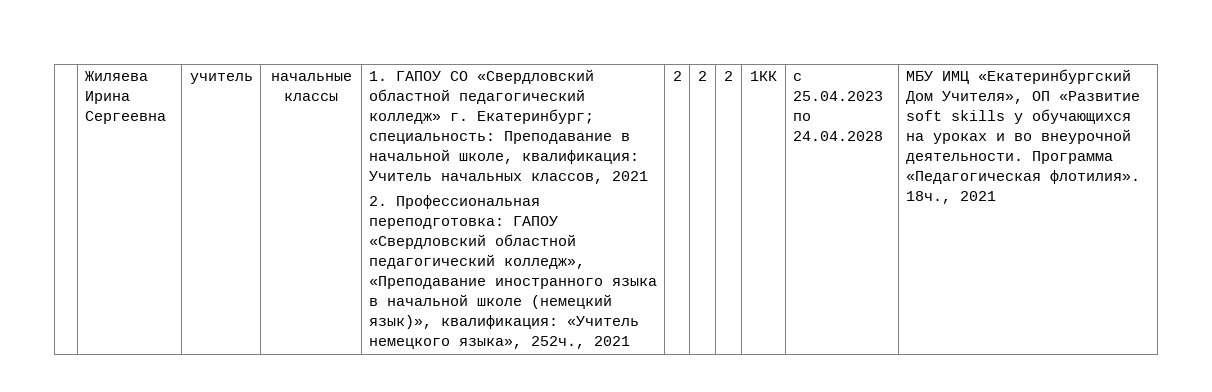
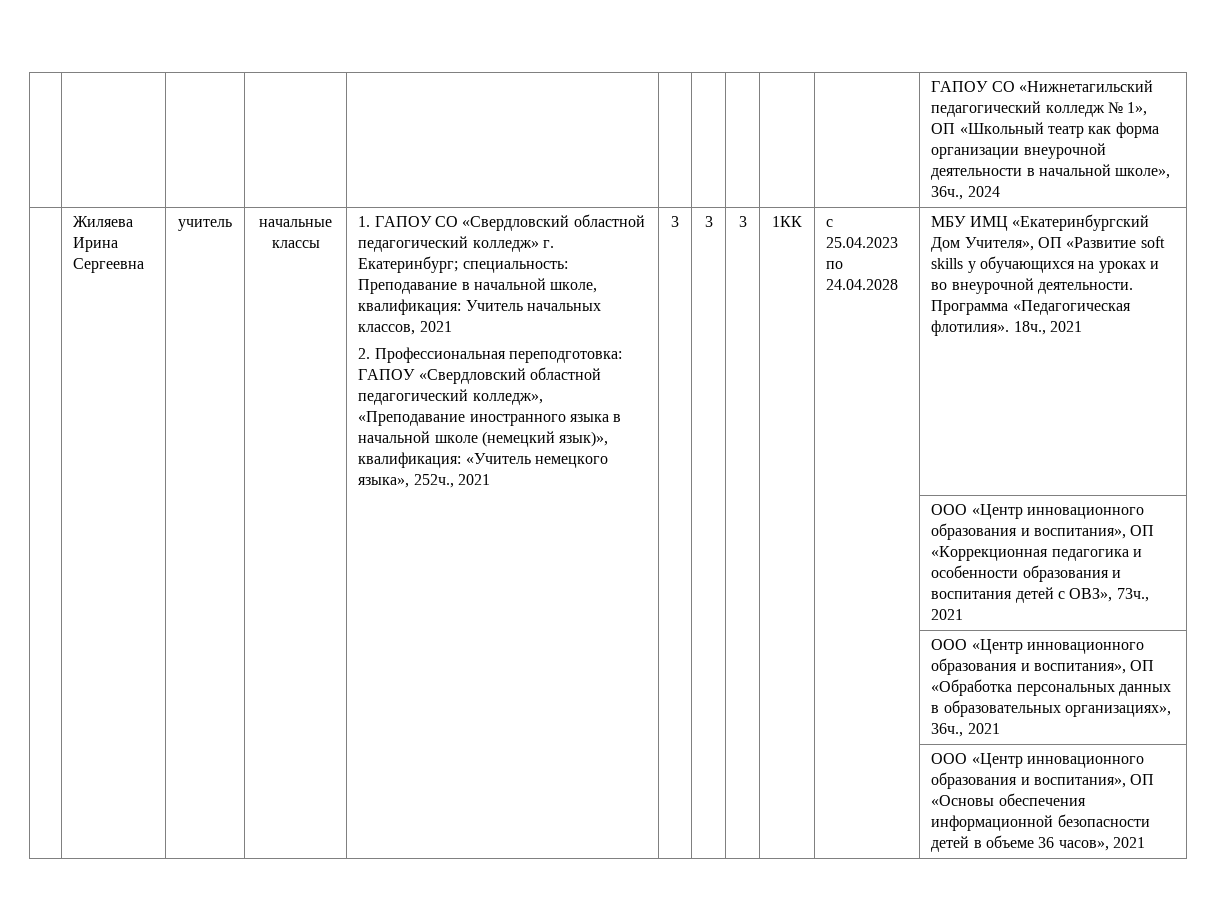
+ ГАПОУ СО «Нижнетагильский педагогический колледж № 1», ОП «Школьный театр как форма организации внеурочной деятельности в начальной школе», 36ч., 2024
- 2 | 2 | 2
+ 3 | 3 | 3
+ | | | | | | | | | | ООО «Центр инновационного образования и воспитания», ОП «Коррекционная педагогика и особенности образования и воспитания детей с ОВЗ», 73ч., 2021
+ | | | | | | | | | | ООО «Центр инновационного образования и воспитания», ОП «Обработка персональных данных в образовательных организациях», 36ч., 2021
+ | | | | | | | | | | ООО «Центр инновационного образования и воспитания», ОП «Основы обеспечения информационной безопасности детей в объеме 36 часов», 2021

